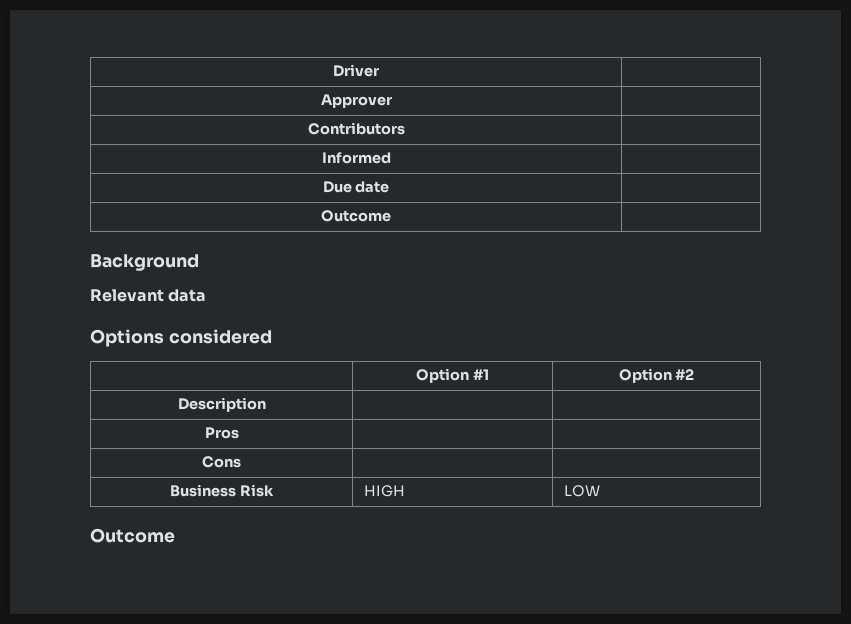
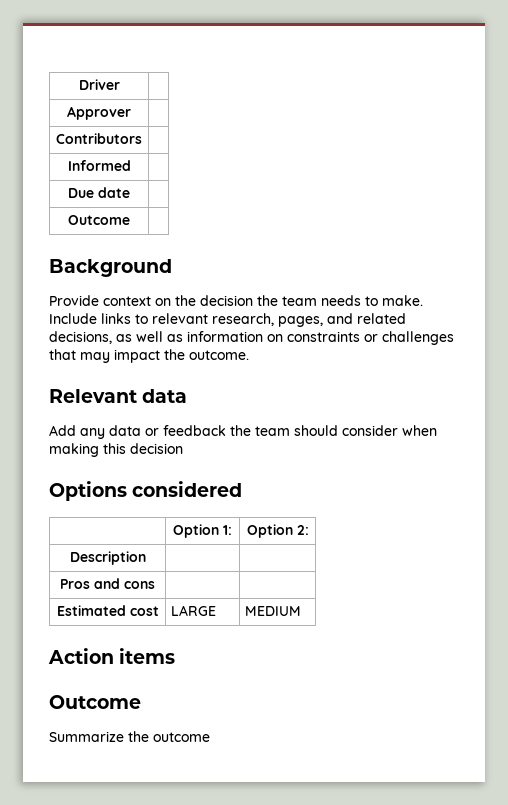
+ Provide context on the decision the team needs to make. Include links to relevant research, pages, and related decisions, as well as information on constraints or challenges that may impact the outcome.
  Relevant data
+ Add any data or feedback the team should consider when making this decision
- | Option #1 | Option #2
+ | Option 1: | Option 2:
- Pros | |
- Cons | |
- Business Risk | HIGH | LOW
+ Pros and cons | |
+ Estimated cost | LARGE | MEDIUM
+ Action items
  Outcome
+ Summarize the outcome

